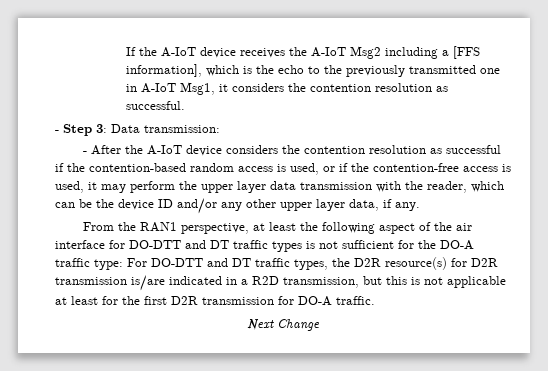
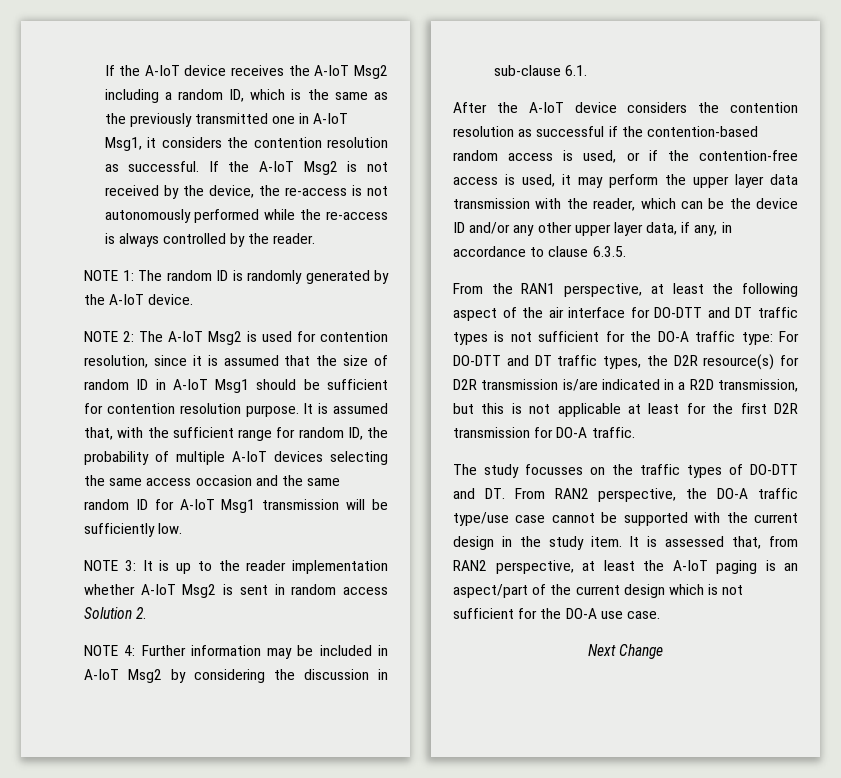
- If the A-IoT device receives the A-IoT Msg2 including a [FFS information], which is the echo to the previously transmitted one in A-IoT Msg1, it considers the contention resolution as successful.
- - Step 3: Data transmission:
- - After the A-IoT device considers the contention resolution as successful if the contention-based random access is used, or if the contention-free access is used, it may perform the upper layer data transmission with the reader, which can be the device ID and/or any other upper layer data, if any.
+ If the A-IoT device receives the A-IoT Msg2 including a random ID, which is the same as the previously transmitted one in A-IoT Msg1, it considers the contention resolution as successful. If the A-IoT Msg2 is not received by the device, the re-access is not autonomously performed while the re-access is always controlled by the reader.
+ NOTE 1: The random ID is randomly generated by the A-IoT device.
+ NOTE 2: The A-IoT Msg2 is used for contention resolution, since it is assumed that the size of random ID in A-IoT Msg1 should be sufficient for contention resolution purpose. It is assumed that, with the sufficient range for random ID, the probability of multiple A-IoT devices selecting the same access occasion and the same random ID for A-IoT Msg1 transmission will be sufficiently low.
+ NOTE 3: It is up to the reader implementation whether A-IoT Msg2 is sent in random access Solution 2.
+ NOTE 4: Further information may be included in A-IoT Msg2 by considering the discussion in sub-clause 6.1.
+ After the A-IoT device considers the contention resolution as successful if the contention-based random access is used, or if the contention-free access is used, it may perform the upper layer data transmission with the reader, which can be the device ID and/or any other upper layer data, if any, in accordance to clause 6.3.5.
+ The study focusses on the traffic types of DO-DTT and DT. From RAN2 perspective, the DO-A traffic type/use case cannot be supported with the current design in the study item. It is assessed that, from RAN2 perspective, at least the A-IoT paging is an aspect/part of the current design which is not sufficient for the DO-A use case.

